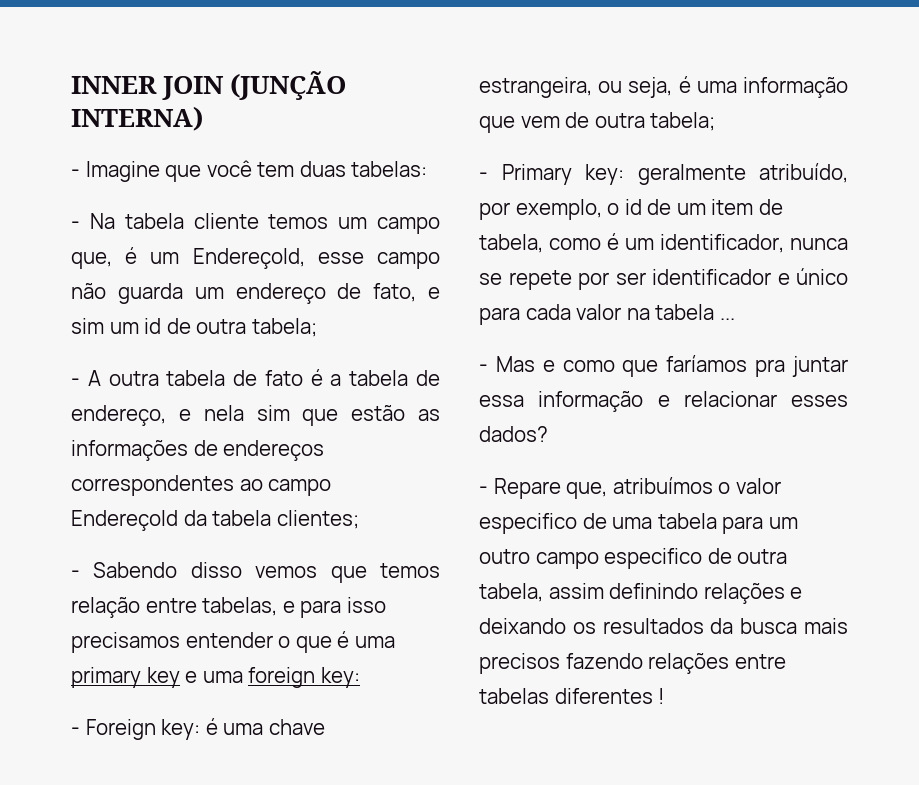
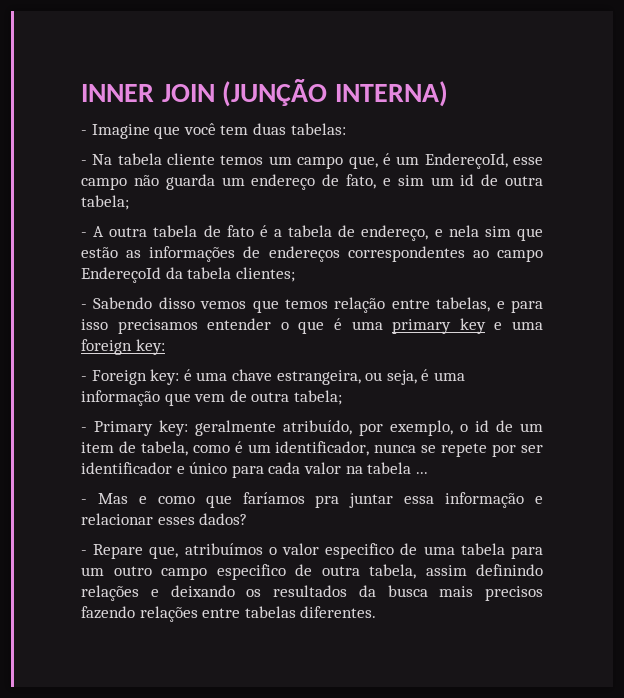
- - Repare que, atribuímos o valor especifico de uma tabela para um outro campo especifico de outra tabela, assim definindo relações e deixando os resultados da busca mais precisos fazendo relações entre tabelas diferentes !
+ - Repare que, atribuímos o valor especifico de uma tabela para um outro campo especifico de outra tabela, assim definindo relações e deixando os resultados da busca mais precisos fazendo relações entre tabelas diferentes.

